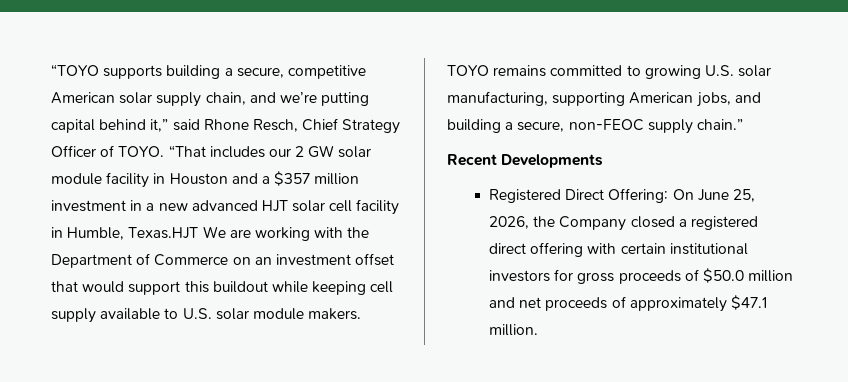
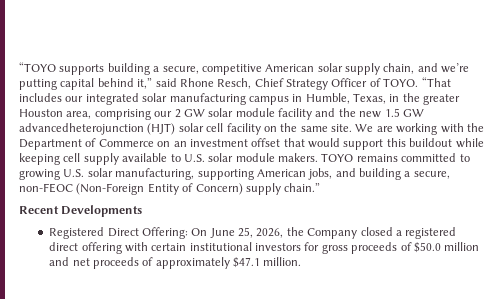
- “That includes our 2 GW solar module facility in Houston and a $357 million investment in a new advanced HJT solar cell facility in Humble, Texas.HJT We are working with the Department of Commerce on an investment offset that would support this buildout while keeping cell supply available to U.S. solar module makers.
+ “That includes our integrated solar manufacturing campus in Humble, Texas, in the greater Houston area, comprising our 2 GW solar module facility and the new 1.5 GW advancedheterojunction (HJT) solar cell facility on the same site. We are working with the Department of Commerce on an investment offset that would support this buildout while keeping cell supply available to U.S. solar module makers.
- TOYO remains committed to growing U.S. solar manufacturing, supporting American jobs, and building a secure, non-FEOC supply chain.”
+ TOYO remains committed to growing U.S. solar manufacturing, supporting American jobs, and building a secure, non-FEOC (Non-Foreign Entity of Concern) supply chain.”

